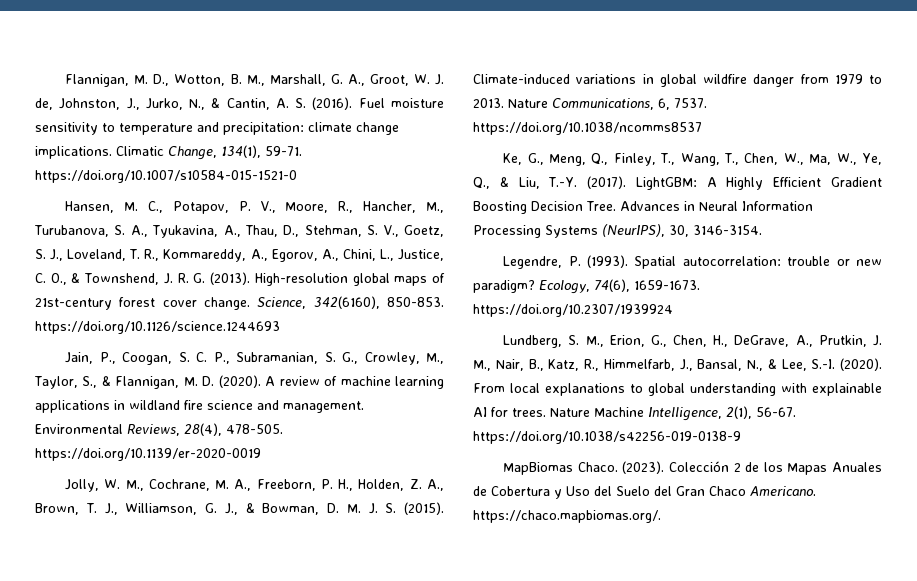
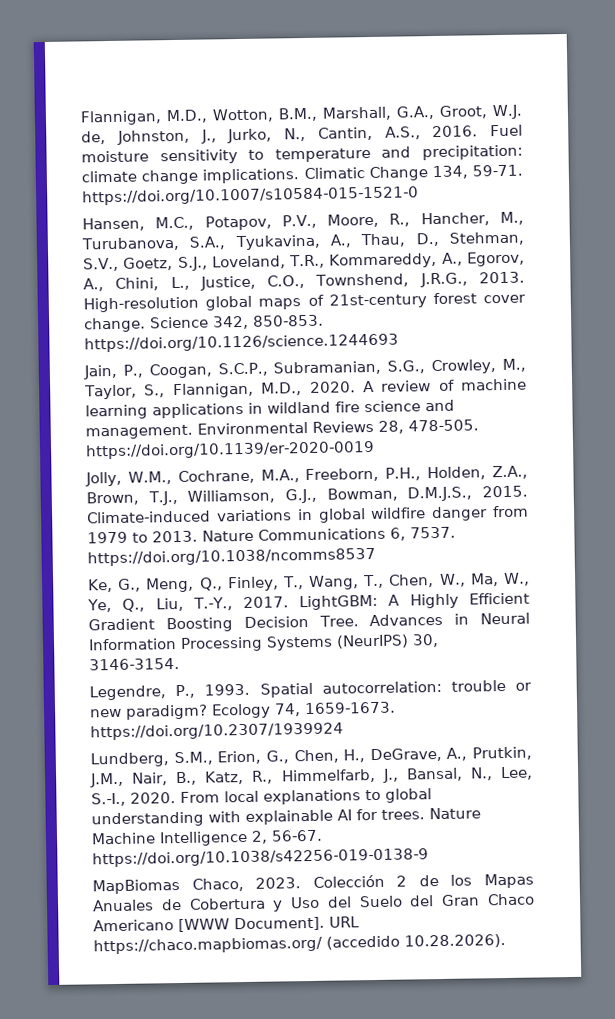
- Flannigan, M. D., Wotton, B. M., Marshall, G. A., Groot, W. J. de, Johnston, J., Jurko, N., & Cantin, A. S. (2016).
+ Flannigan, M.D., Wotton, B.M., Marshall, G.A., Groot, W.J. de, Johnston, J., Jurko, N., Cantin, A.S., 2016.
- Climatic Change, 134(1), 59-71. https://doi.org/10.1007/s10584-015-1521-0
+ Climatic Change 134, 59-71. https://doi.org/10.1007/s10584-015-1521-0
- Hansen, M. C., Potapov, P. V., Moore, R., Hancher, M., Turubanova, S. A., Tyukavina, A., Thau, D., Stehman, S. V., Goetz, S. J., Loveland, T. R., Kommareddy, A., Egorov, A., Chini, L., Justice, C. O., & Townshend, J. R. G. (2013).
+ Hansen, M.C., Potapov, P.V., Moore, R., Hancher, M., Turubanova, S.A., Tyukavina, A., Thau, D., Stehman, S.V., Goetz, S.J., Loveland, T.R., Kommareddy, A., Egorov, A., Chini, L., Justice, C.O., Townshend, J.R.G., 2013.
- Science, 342(6160), 850-853. https://doi.org/10.1126/science.1244693
+ Science 342, 850-853. https://doi.org/10.1126/science.1244693
- Jain, P., Coogan, S. C. P., Subramanian, S. G., Crowley, M., Taylor, S., & Flannigan, M. D. (2020).
+ Jain, P., Coogan, S.C.P., Subramanian, S.G., Crowley, M., Taylor, S., Flannigan, M.D., 2020.
- Environmental Reviews, 28(4), 478-505. https://doi.org/10.1139/er-2020-0019
+ Environmental Reviews 28, 478-505. https://doi.org/10.1139/er-2020-0019
- Jolly, W. M., Cochrane, M. A., Freeborn, P. H., Holden, Z. A., Brown, T. J., Williamson, G. J., & Bowman, D. M. J. S. (2015).
+ Jolly, W.M., Cochrane, M.A., Freeborn, P.H., Holden, Z.A., Brown, T.J., Williamson, G.J., Bowman, D.M.J.S., 2015.
- Nature Communications, 6, 7537. https://doi.org/10.1038/ncomms8537
+ Nature Communications 6, 7537. https://doi.org/10.1038/ncomms8537
- Ke, G., Meng, Q., Finley, T., Wang, T., Chen, W., Ma, W., Ye, Q., & Liu, T.-Y. (2017).
+ Ke, G., Meng, Q., Finley, T., Wang, T., Chen, W., Ma, W., Ye, Q., Liu, T.-Y., 2017.
- Advances in Neural Information Processing Systems (NeurIPS), 30, 3146-3154.
+ Advances in Neural Information Processing Systems (NeurIPS) 30, 3146-3154.
- Legendre, P. (1993).
+ Legendre, P., 1993.
- Ecology, 74(6), 1659-1673. https://doi.org/10.2307/1939924
+ Ecology 74, 1659-1673. https://doi.org/10.2307/1939924
- Lundberg, S. M., Erion, G., Chen, H., DeGrave, A., Prutkin, J. M., Nair, B., Katz, R., Himmelfarb, J., Bansal, N., & Lee, S.-I. (2020).
+ Lundberg, S.M., Erion, G., Chen, H., DeGrave, A., Prutkin, J.M., Nair, B., Katz, R., Himmelfarb, J., Bansal, N., Lee, S.-I., 2020.
- Nature Machine Intelligence, 2(1), 56-67. https://doi.org/10.1038/s42256-019-0138-9
+ Nature Machine Intelligence 2, 56-67. https://doi.org/10.1038/s42256-019-0138-9
- MapBiomas Chaco. (2023).
+ MapBiomas Chaco, 2023.
- Colección 2 de los Mapas Anuales de Cobertura y Uso del Suelo del Gran Chaco Americano. https://chaco.mapbiomas.org/.
+ Colección 2 de los Mapas Anuales de Cobertura y Uso del Suelo del Gran Chaco Americano [WWW Document]. URL https://chaco.mapbiomas.org/ (accedido 10.28.2026).

